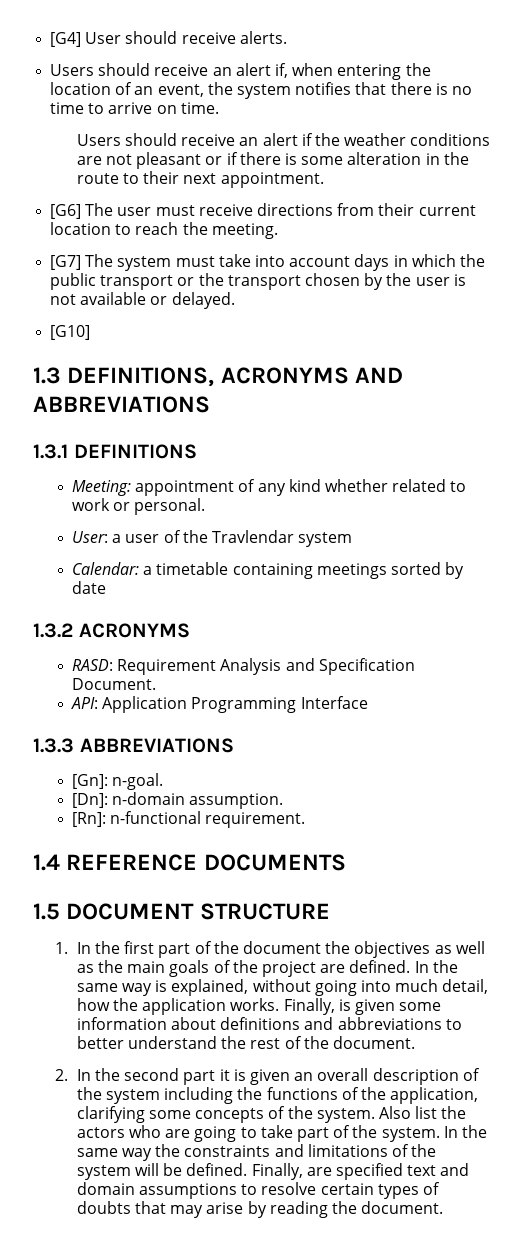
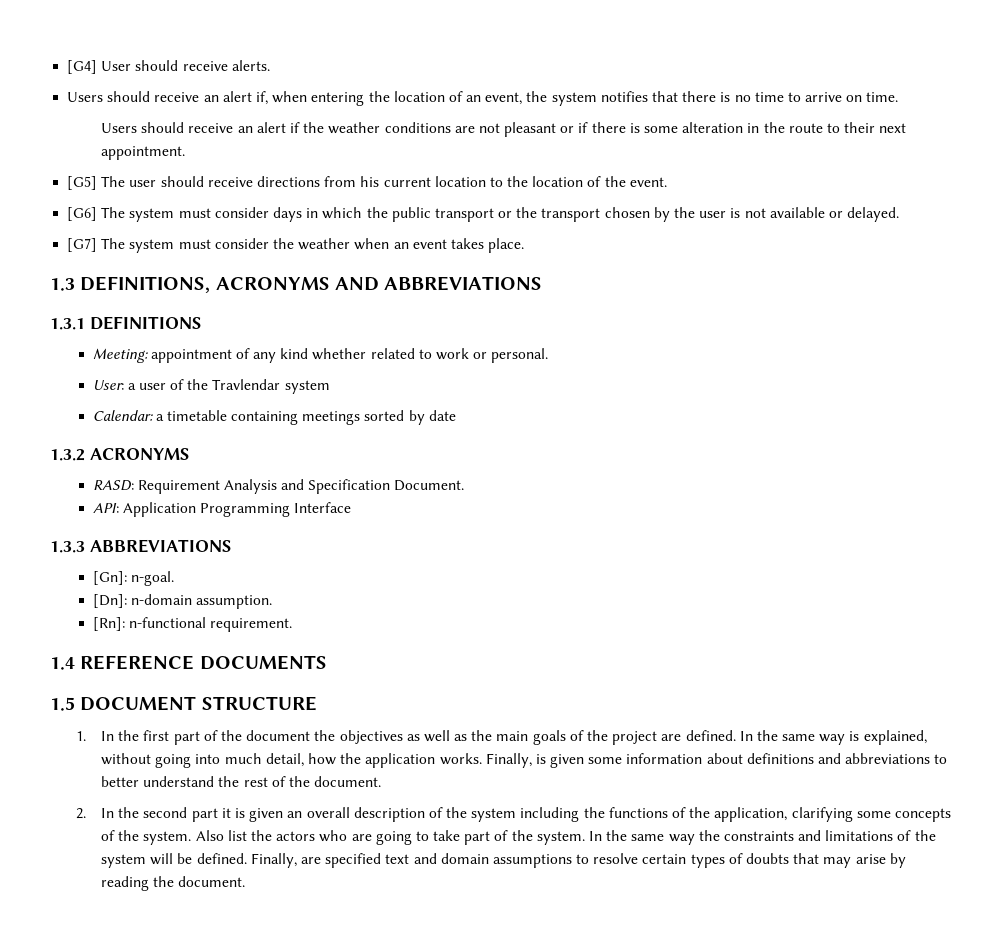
- [G6] The user must receive directions from their current location to reach the meeting.
- [G7] The system must take into account days in which the public transport or the transport chosen by the user is not available or delayed.
+ [G5] The user should receive directions from his current location to the location of the event.
+ [G6] The system must consider days in which the public transport or the transport chosen by the user is not available or delayed.
- [G10]
+ [G7] The system must consider the weather when an event takes place.

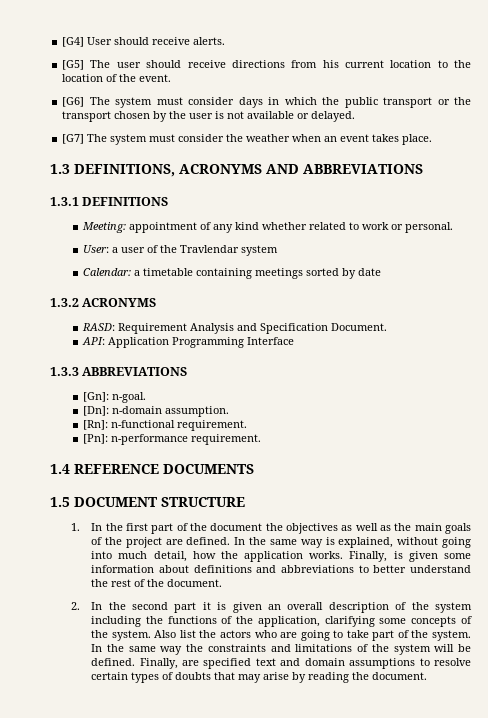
- Users should receive an alert if, when entering the location of an event, the system notifies that there is no time to arrive on time.
- Users should receive an alert if the weather conditions are not pleasant or if there is some alteration in the route to their next appointment.
+ [Pn]: n-performance requirement.

